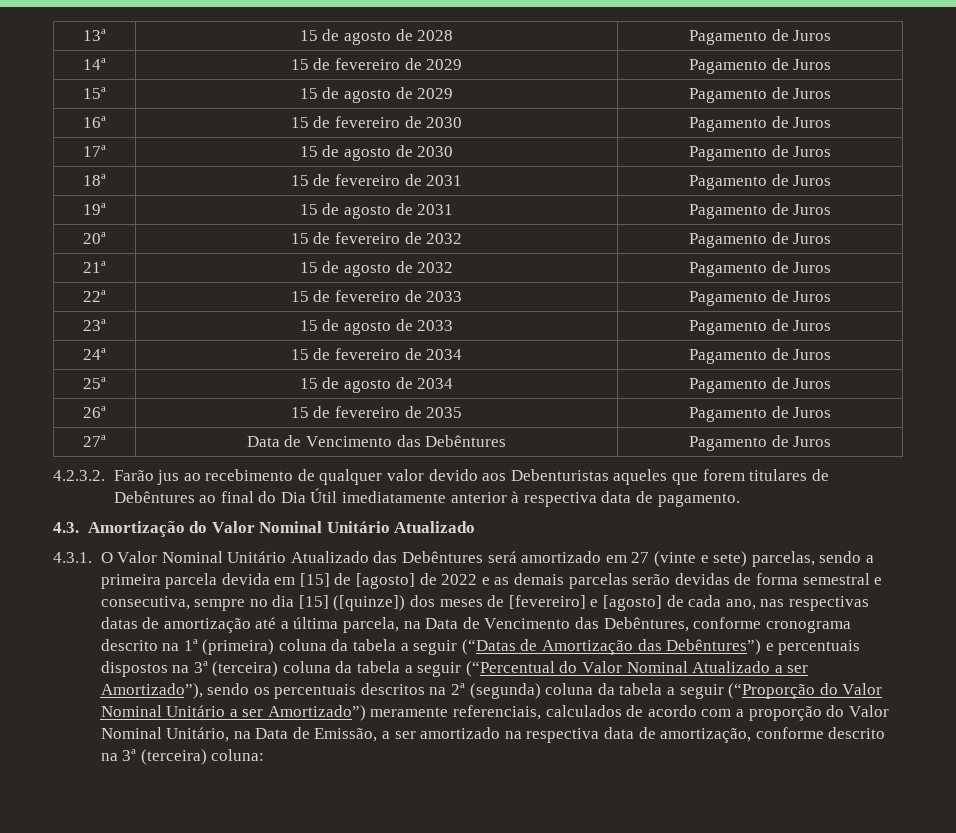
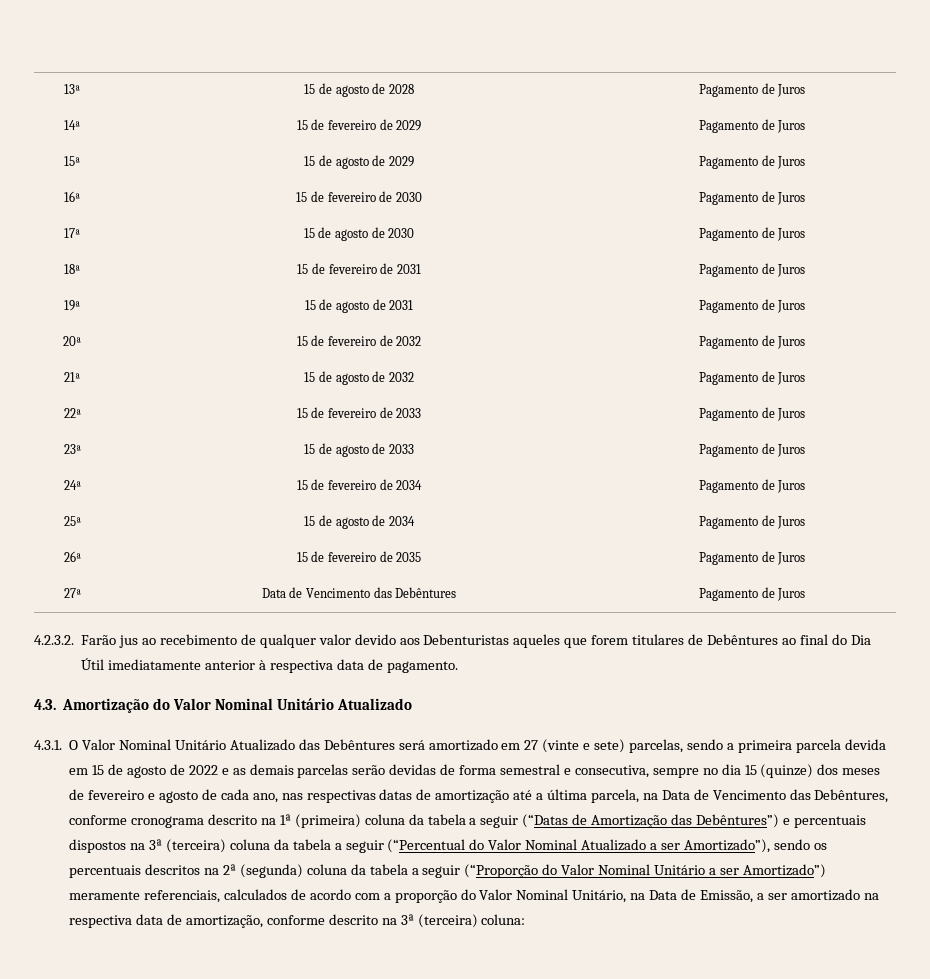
- 4.3.1. O Valor Nominal Unitário Atualizado das Debêntures será amortizado em 27 (vinte e sete) parcelas, sendo a primeira parcela devida em [15] de [agosto] de 2022 e as demais parcelas serão devidas de forma semestral e consecutiva, sempre no dia [15] ([quinze]) dos meses de [fevereiro] e [agosto] de cada ano, nas respectivas datas de amortização até a última parcela, na Data de Vencimento das Debêntures, conforme cronograma descrito na 1ª (primeira) coluna da tabela a seguir (“Datas de Amortização das Debêntures”) e percentuais dispostos na 3ª (terceira) coluna da tabela a seguir (“Percentual do Valor Nominal Atualizado a ser Amortizado”), sendo os percentuais descritos na 2ª (segunda) coluna da tabela a seguir (“Proporção do Valor Nominal Unitário a ser Amortizado”) meramente referenciais, calculados de acordo com a proporção do Valor Nominal Unitário, na Data de Emissão, a ser amortizado na respectiva data de amortização, conforme descrito na 3ª (terceira) coluna:
+ 4.3.1. O Valor Nominal Unitário Atualizado das Debêntures será amortizado em 27 (vinte e sete) parcelas, sendo a primeira parcela devida em 15 de agosto de 2022 e as demais parcelas serão devidas de forma semestral e consecutiva, sempre no dia 15 (quinze) dos meses de fevereiro e agosto de cada ano, nas respectivas datas de amortização até a última parcela, na Data de Vencimento das Debêntures, conforme cronograma descrito na 1ª (primeira) coluna da tabela a seguir (“Datas de Amortização das Debêntures”) e percentuais dispostos na 3ª (terceira) coluna da tabela a seguir (“Percentual do Valor Nominal Atualizado a ser Amortizado”), sendo os percentuais descritos na 2ª (segunda) coluna da tabela a seguir (“Proporção do Valor Nominal Unitário a ser Amortizado”) meramente referenciais, calculados de acordo com a proporção do Valor Nominal Unitário, na Data de Emissão, a ser amortizado na respectiva data de amortização, conforme descrito na 3ª (terceira) coluna:

